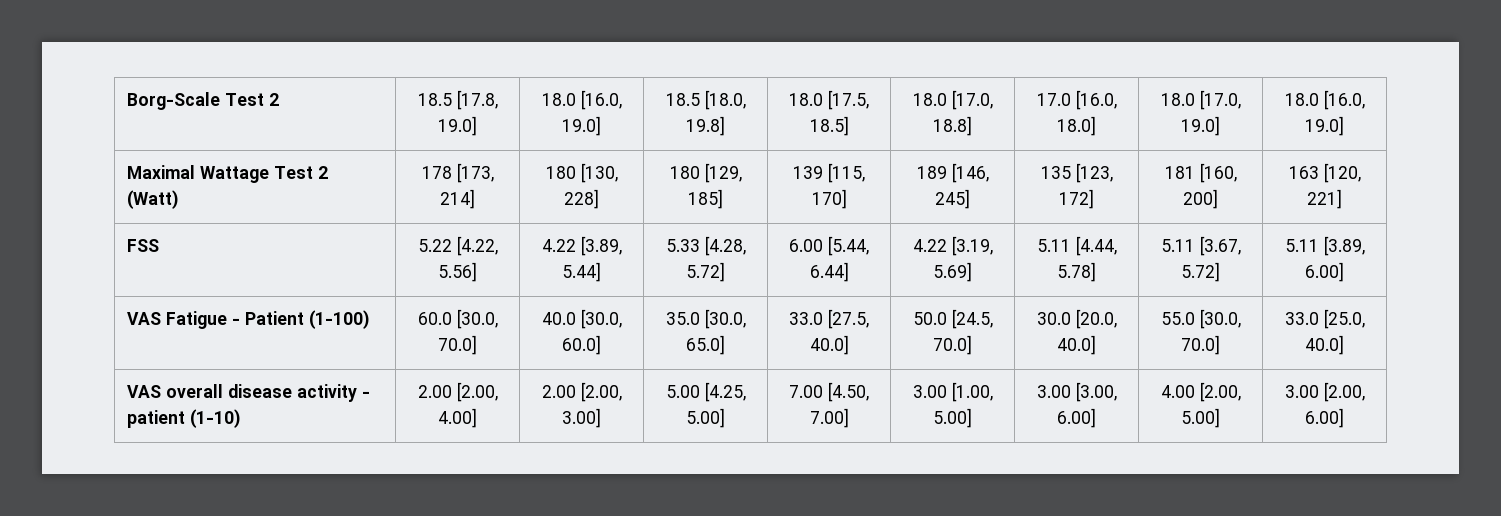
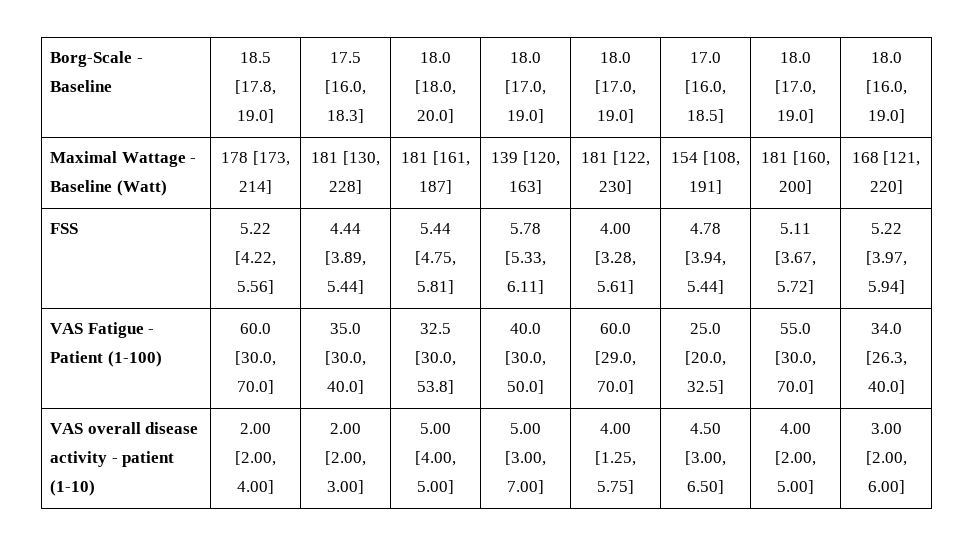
- Borg-Scale Test 2 | 18.5 [17.8, 19.0] | 18.0 [16.0, 19.0] | 18.5 [18.0, 19.8] | 18.0 [17.5, 18.5] | 18.0 [17.0, 18.8] | 17.0 [16.0, 18.0] | 18.0 [17.0, 19.0] | 18.0 [16.0, 19.0]
+ Borg-Scale - Baseline | 18.5 [17.8, 19.0] | 17.5 [16.0, 18.3] | 18.0 [18.0, 20.0] | 18.0 [17.0, 19.0] | 18.0 [17.0, 19.0] | 17.0 [16.0, 18.5] | 18.0 [17.0, 19.0] | 18.0 [16.0, 19.0]
- Maximal Wattage Test 2 (Watt) | 178 [173, 214] | 180 [130, 228] | 180 [129, 185] | 139 [115, 170] | 189 [146, 245] | 135 [123, 172] | 181 [160, 200] | 163 [120, 221]
+ Maximal Wattage - Baseline (Watt) | 178 [173, 214] | 181 [130, 228] | 181 [161, 187] | 139 [120, 163] | 181 [122, 230] | 154 [108, 191] | 181 [160, 200] | 168 [121, 220]
- FSS | 5.22 [4.22, 5.56] | 4.22 [3.89, 5.44] | 5.33 [4.28, 5.72] | 6.00 [5.44, 6.44] | 4.22 [3.19, 5.69] | 5.11 [4.44, 5.78] | 5.11 [3.67, 5.72] | 5.11 [3.89, 6.00]
+ FSS | 5.22 [4.22, 5.56] | 4.44 [3.89, 5.44] | 5.44 [4.75, 5.81] | 5.78 [5.33, 6.11] | 4.00 [3.28, 5.61] | 4.78 [3.94, 5.44] | 5.11 [3.67, 5.72] | 5.22 [3.97, 5.94]
- VAS Fatigue - Patient (1-100) | 60.0 [30.0, 70.0] | 40.0 [30.0, 60.0] | 35.0 [30.0, 65.0] | 33.0 [27.5, 40.0] | 50.0 [24.5, 70.0] | 30.0 [20.0, 40.0] | 55.0 [30.0, 70.0] | 33.0 [25.0, 40.0]
+ VAS Fatigue - Patient (1-100) | 60.0 [30.0, 70.0] | 35.0 [30.0, 40.0] | 32.5 [30.0, 53.8] | 40.0 [30.0, 50.0] | 60.0 [29.0, 70.0] | 25.0 [20.0, 32.5] | 55.0 [30.0, 70.0] | 34.0 [26.3, 40.0]
- VAS overall disease activity - patient (1-10) | 2.00 [2.00, 4.00] | 2.00 [2.00, 3.00] | 5.00 [4.25, 5.00] | 7.00 [4.50, 7.00] | 3.00 [1.00, 5.00] | 3.00 [3.00, 6.00] | 4.00 [2.00, 5.00] | 3.00 [2.00, 6.00]
+ VAS overall disease activity - patient (1-10) | 2.00 [2.00, 4.00] | 2.00 [2.00, 3.00] | 5.00 [4.00, 5.00] | 5.00 [3.00, 7.00] | 4.00 [1.25, 5.75] | 4.50 [3.00, 6.50] | 4.00 [2.00, 5.00] | 3.00 [2.00, 6.00]

